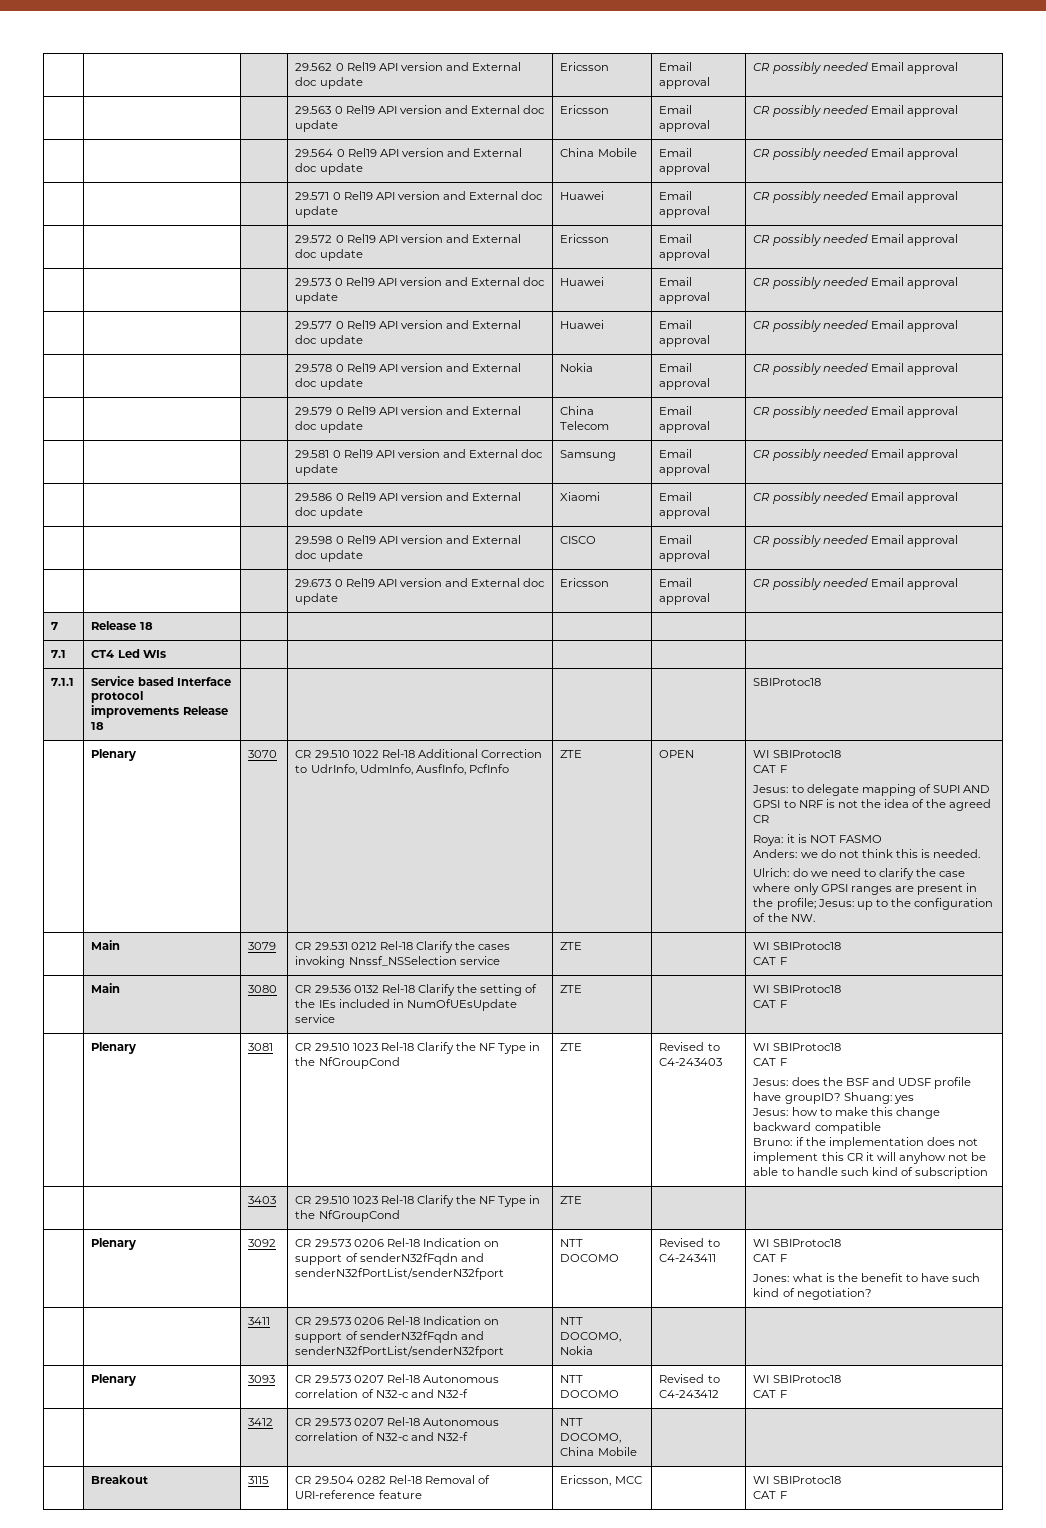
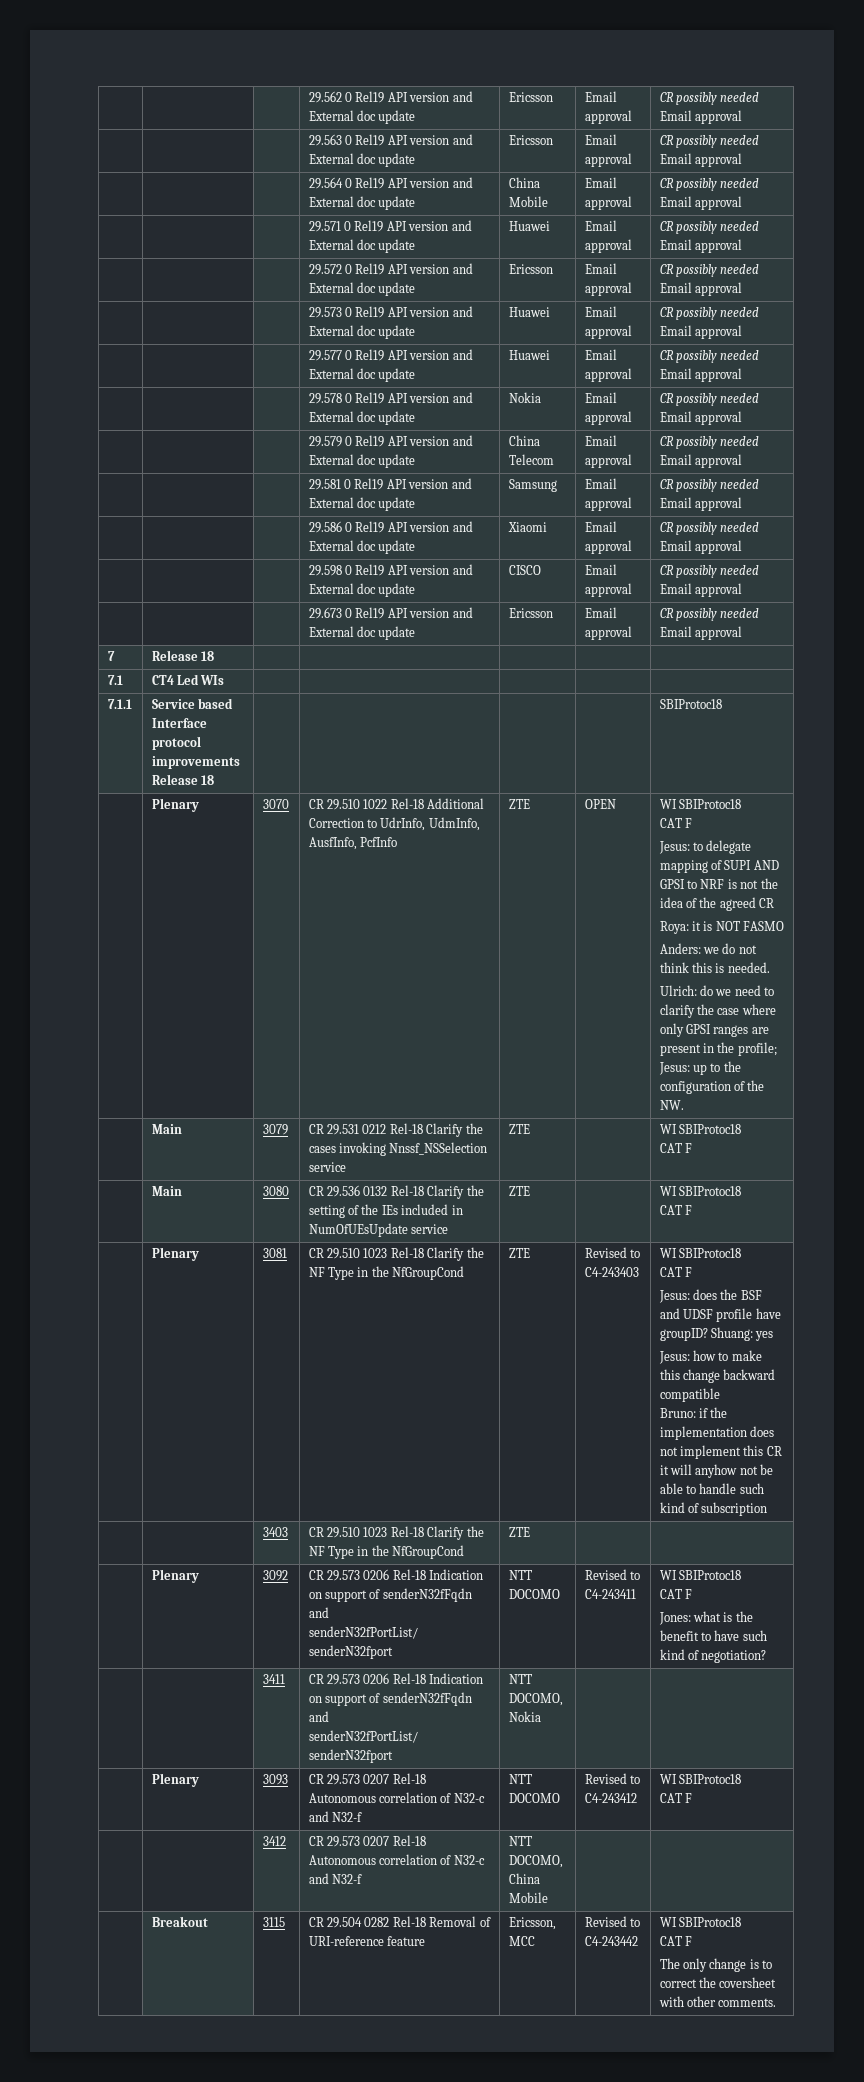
- | Breakout | 3115 | CR 29.504 0282 Rel-18 Removal of URI-reference feature | Ericsson, MCC | | WI SBIProtoc18
+ | Breakout | 3115 | CR 29.504 0282 Rel-18 Removal of URI-reference feature | Ericsson, MCC | Revised to C4-243442 | WI SBIProtoc18
  CAT F
+ The only change is to correct the coversheet with other comments.

